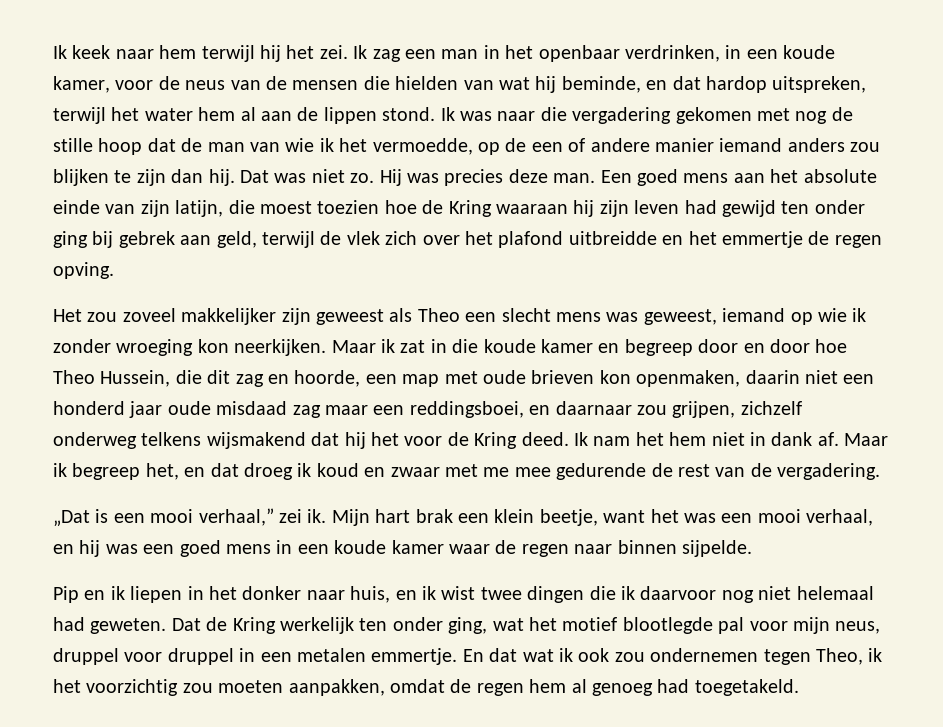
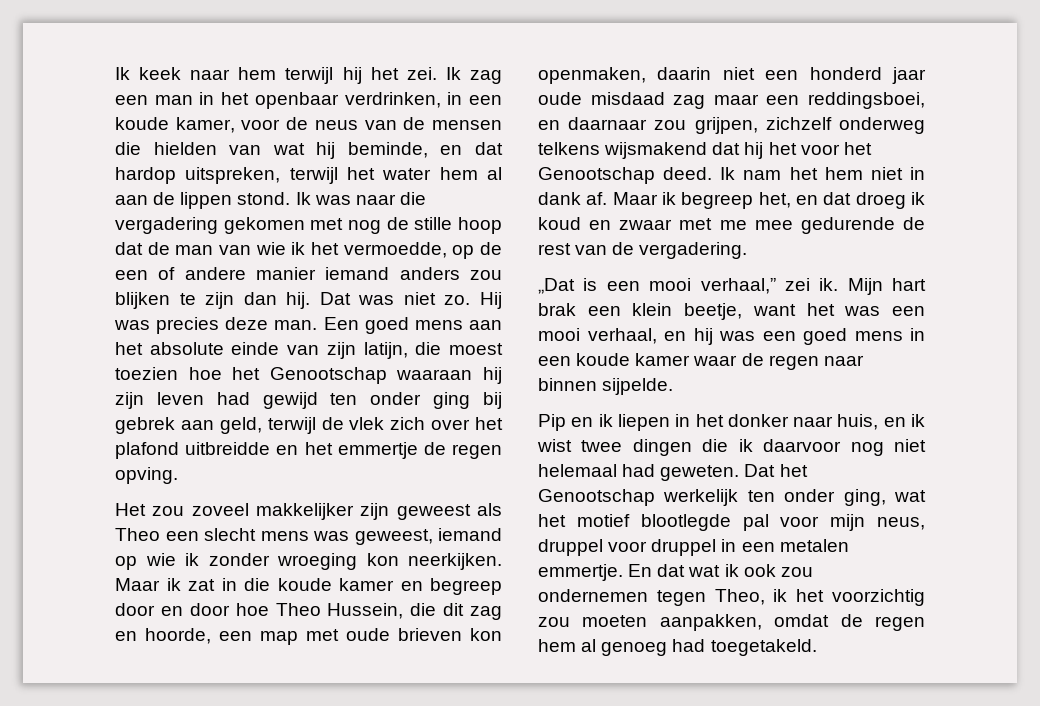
- Een goed mens aan het absolute einde van zijn latijn, die moest toezien hoe de Kring waaraan hij zijn leven had gewijd ten onder ging bij gebrek aan geld, terwijl de vlek zich over het plafond uitbreidde en het emmertje de regen opving.
+ Een goed mens aan het absolute einde van zijn latijn, die moest toezien hoe het Genootschap waaraan hij zijn leven had gewijd ten onder ging bij gebrek aan geld, terwijl de vlek zich over het plafond uitbreidde en het emmertje de regen opving.
- Maar ik zat in die koude kamer en begreep door en door hoe Theo Hussein, die dit zag en hoorde, een map met oude brieven kon openmaken, daarin niet een honderd jaar oude misdaad zag maar een reddingsboei, en daarnaar zou grijpen, zichzelf onderweg telkens wijsmakend dat hij het voor de Kring deed.
+ Maar ik zat in die koude kamer en begreep door en door hoe Theo Hussein, die dit zag en hoorde, een map met oude brieven kon openmaken, daarin niet een honderd jaar oude misdaad zag maar een reddingsboei, en daarnaar zou grijpen, zichzelf onderweg telkens wijsmakend dat hij het voor het Genootschap deed.
- Dat de Kring werkelijk ten onder ging, wat het motief blootlegde pal voor mijn neus, druppel voor druppel in een metalen emmertje.
+ Dat het Genootschap werkelijk ten onder ging, wat het motief blootlegde pal voor mijn neus, druppel voor druppel in een metalen emmertje.

